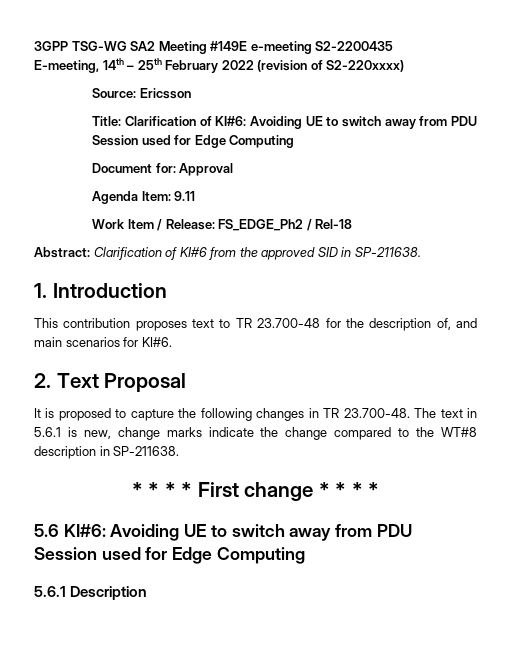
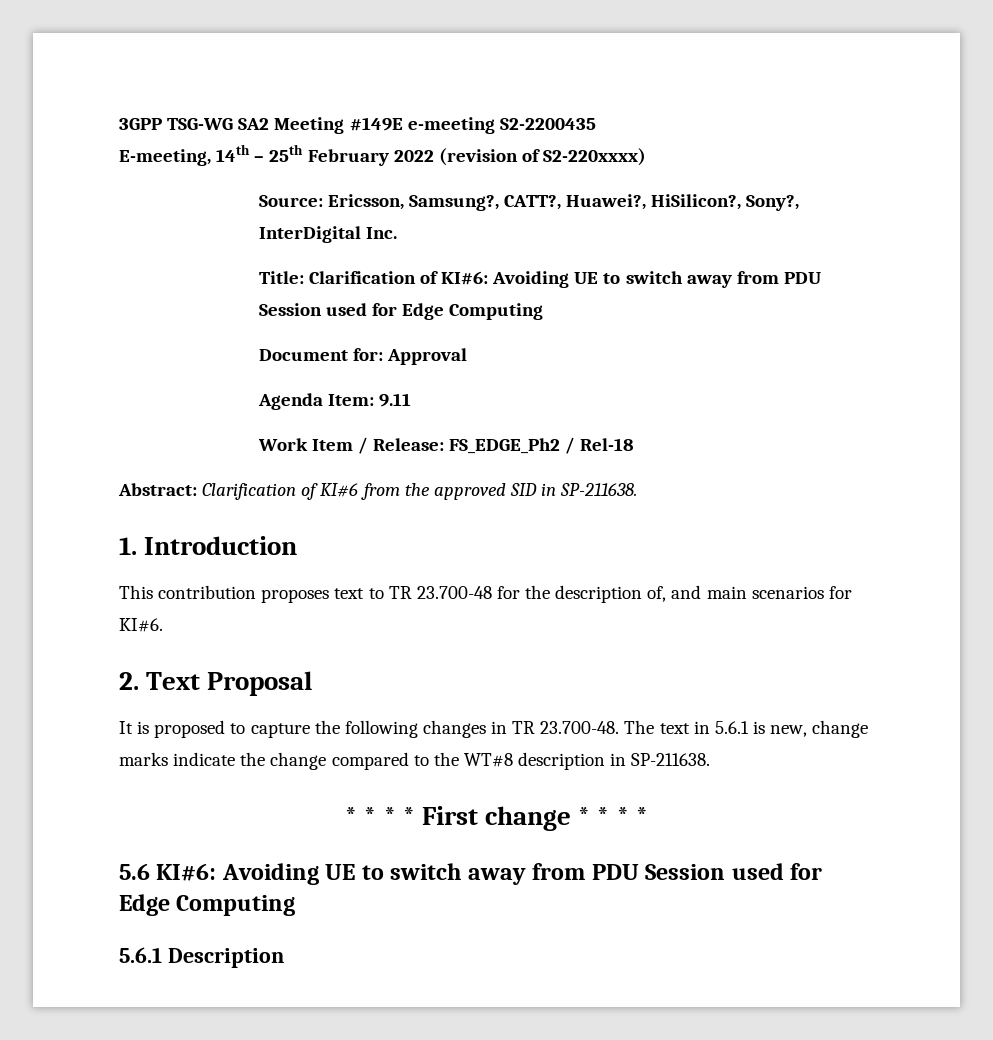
- Source: Ericsson
+ Source: Ericsson, Samsung?, CATT?, Huawei?, HiSilicon?, Sony?, InterDigital Inc.

